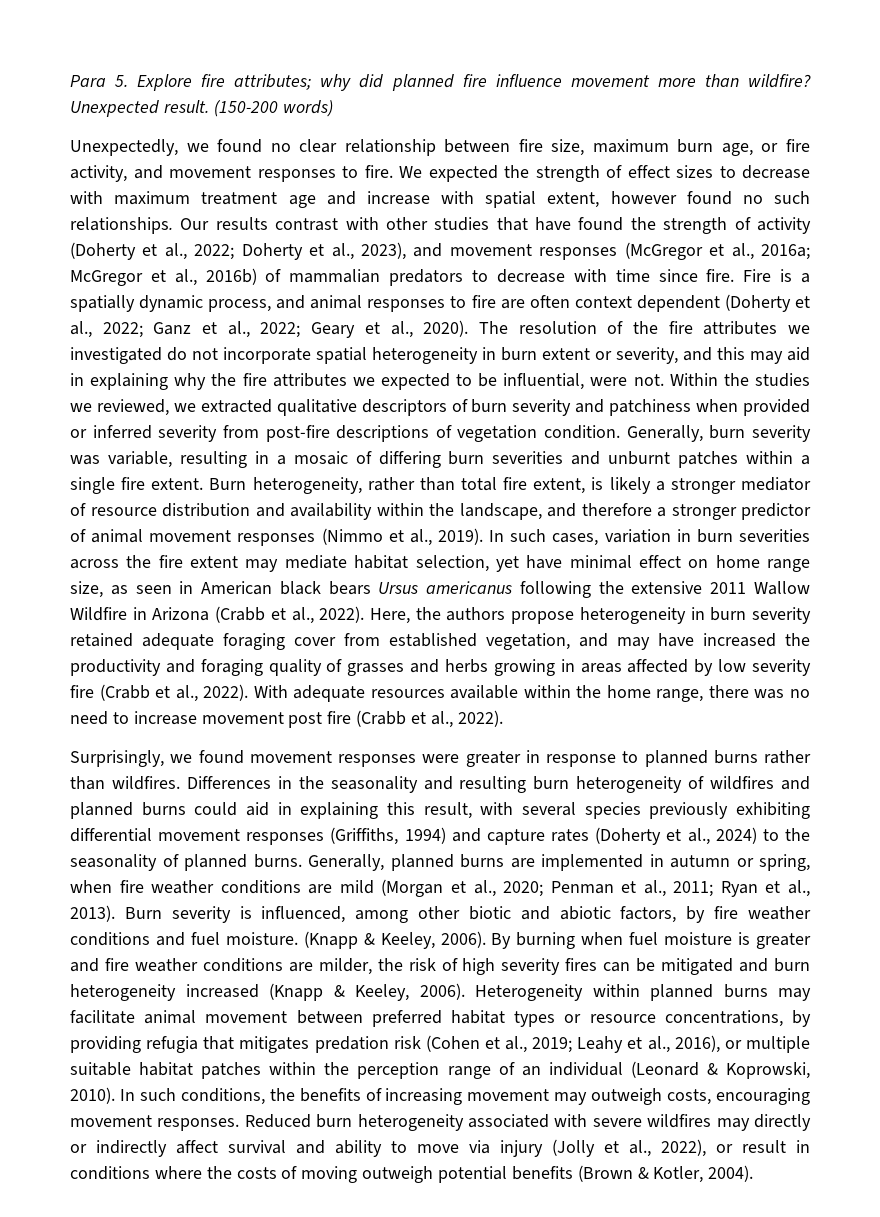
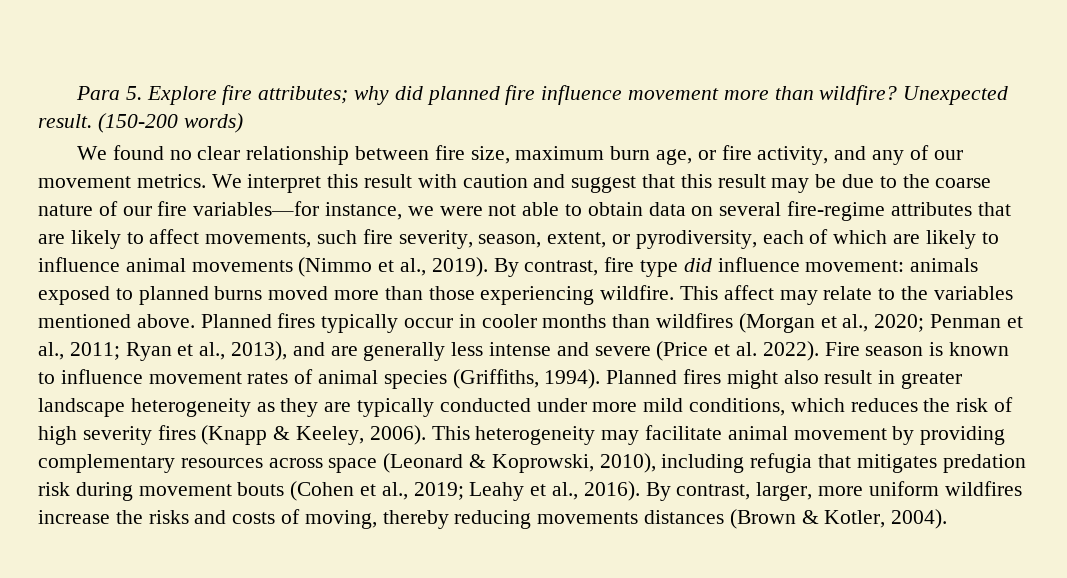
- Unexpectedly, we found no clear relationship between fire size, maximum burn age, or fire activity, and movement responses to fire. We expected the strength of effect sizes to decrease with maximum treatment age and increase with spatial extent, however found no such relationships. Our results contrast with other studies that have found the strength of activity (Doherty et al., 2022; Doherty et al., 2023), and movement responses (McGregor et al., 2016a; McGregor et al., 2016b) of mammalian predators to decrease with time since fire. Fire is a spatially dynamic process, and animal responses to fire are often context dependent (Doherty et al., 2022; Ganz et al., 2022; Geary et al., 2020). The resolution of the fire attributes we investigated do not incorporate spatial heterogeneity in burn extent or severity, and this may aid in explaining why the fire attributes we expected to be influential, were not. Within the studies we reviewed, we extracted qualitative descriptors of burn severity and patchiness when provided or inferred severity from post-fire descriptions of vegetation condition. Generally, burn severity was variable, resulting in a mosaic of differing burn severities and unburnt patches within a single fire extent. Burn heterogeneity, rather than total fire extent, is likely a stronger mediator of resource distribution and availability within the landscape, and therefore a stronger predictor of animal movement responses (Nimmo et al., 2019). In such cases, variation in burn severities across the fire extent may mediate habitat selection, yet have minimal effect on home range size, as seen in American black bears Ursus americanus following the extensive 2011 Wallow Wildfire in Arizona (Crabb et al., 2022). Here, the authors propose heterogeneity in burn severity retained adequate foraging cover from established vegetation, and may have increased the productivity and foraging quality of grasses and herbs growing in areas affected by low severity fire (Crabb et al., 2022). With adequate resources available within the home range, there was no need to increase movement post fire (Crabb et al., 2022).
- Surprisingly, we found movement responses were greater in response to planned burns rather than wildfires. Differences in the seasonality and resulting burn heterogeneity of wildfires and planned burns could aid in explaining this result, with several species previously exhibiting differential movement responses (Griffiths, 1994) and capture rates (Doherty et al., 2024) to the seasonality of planned burns. Generally, planned burns are implemented in autumn or spring, when fire weather conditions are mild (Morgan et al., 2020; Penman et al., 2011; Ryan et al., 2013). Burn severity is influenced, among other biotic and abiotic factors, by fire weather conditions and fuel moisture. (Knapp & Keeley, 2006). By burning when fuel moisture is greater and fire weather conditions are milder, the risk of high severity fires can be mitigated and burn heterogeneity increased (Knapp & Keeley, 2006). Heterogeneity within planned burns may facilitate animal movement between preferred habitat types or resource concentrations, by providing refugia that mitigates predation risk (Cohen et al., 2019; Leahy et al., 2016), or multiple suitable habitat patches within the perception range of an individual (Leonard & Koprowski, 2010). In such conditions, the benefits of increasing movement may outweigh costs, encouraging movement responses. Reduced burn heterogeneity associated with severe wildfires may directly or indirectly affect survival and ability to move via injury (Jolly et al., 2022), or result in conditions where the costs of moving outweigh potential benefits (Brown & Kotler, 2004).
+ We found no clear relationship between fire size, maximum burn age, or fire activity, and any of our movement metrics. We interpret this result with caution and suggest that this result may be due to the coarse nature of our fire variables—for instance, we were not able to obtain data on several fire-regime attributes that are likely to affect movements, such fire severity, season, extent, or pyrodiversity, each of which are likely to influence animal movements (Nimmo et al., 2019). By contrast, fire type did influence movement: animals exposed to planned burns moved more than those experiencing wildfire. This affect may relate to the variables mentioned above. Planned fires typically occur in cooler months than wildfires (Morgan et al., 2020; Penman et al., 2011; Ryan et al., 2013), and are generally less intense and severe (Price et al. 2022). Fire season is known to influence movement rates of animal species (Griffiths, 1994). Planned fires might also result in greater landscape heterogeneity as they are typically conducted under more mild conditions, which reduces the risk of high severity fires (Knapp & Keeley, 2006). This heterogeneity may facilitate animal movement by providing complementary resources across space (Leonard & Koprowski, 2010), including refugia that mitigates predation risk during movement bouts (Cohen et al., 2019; Leahy et al., 2016). By contrast, larger, more uniform wildfires increase the risks and costs of moving, thereby reducing movements distances (Brown & Kotler, 2004).

